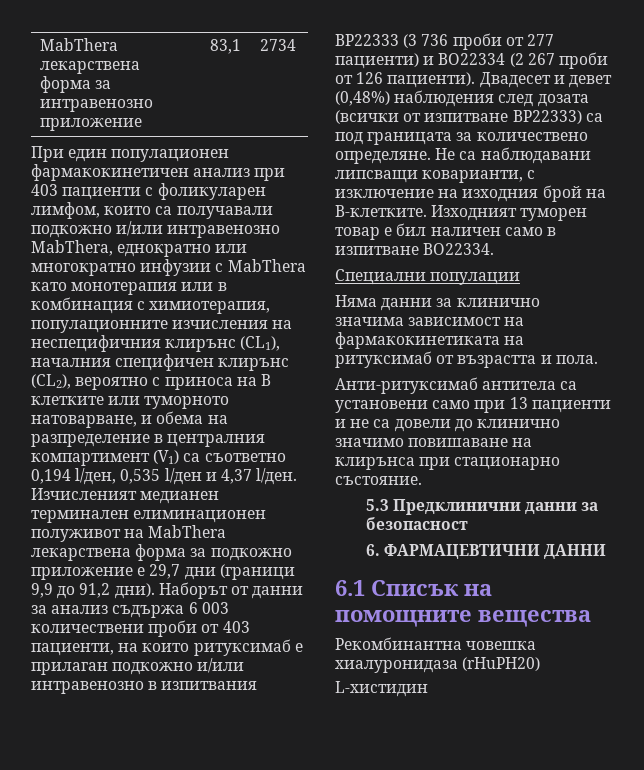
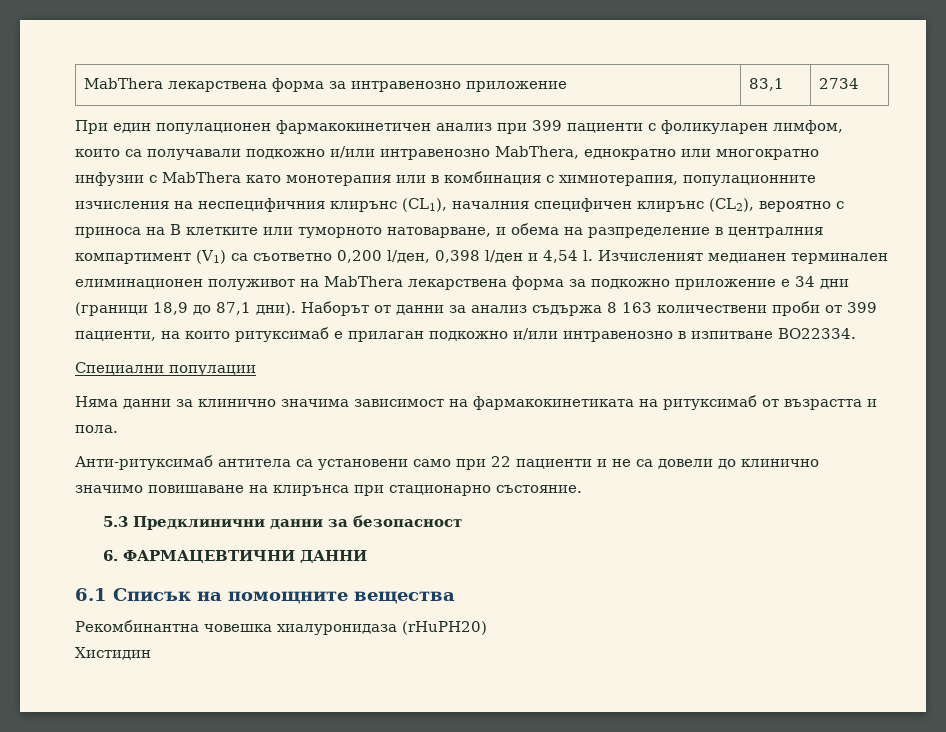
- При един популационен фармакокинетичен анализ при 403 пациенти с фоликуларен лимфом, които са получавали подкожно и/или интравенозно MabThera, еднократно или многократно инфузии с MabThera като монотерапия или в комбинация с химиотерапия, популационните изчисления на неспецифичния клирънс (CL1), началния специфичен клирънс (CL2), вероятно с приноса на В клетките или туморното натоварване, и обема на разпределение в централния компартимент (V1) са съответно 0,194 l/ден, 0,535 l/ден и 4,37 l/ден.
+ При един популационен фармакокинетичен анализ при 399 пациенти с фоликуларен лимфом, които са получавали подкожно и/или интравенозно MabThera, еднократно или многократно инфузии с MabThera като монотерапия или в комбинация с химиотерапия, популационните изчисления на неспецифичния клирънс (CL1), началния специфичен клирънс (CL2), вероятно с приноса на В клетките или туморното натоварване, и обема на разпределение в централния компартимент (V1) са съответно 0,200 l/ден, 0,398 l/ден и 4,54 l.
- Изчисленият медианен терминален елиминационен полуживот на MabThera лекарствена форма за подкожно приложение е 29,7 дни (граници 9,9 до 91,2 дни).
+ Изчисленият медианен терминален елиминационен полуживот на MabThera лекарствена форма за подкожно приложение е 34 дни (граници 18,9 до 87,1 дни).
- Наборът от данни за анализ съдържа 6 003 количествени проби от 403 пациенти, на които ритуксимаб е прилаган подкожно и/или интравенозно в изпитвания BP22333 (3 736 проби от 277 пациенти) и BO22334 (2 267 проби от 126 пациенти). Двадесет и девет (0,48%) наблюдения след дозата (всички от изпитване BP22333) са под границата за количествено определяне. Не са наблюдавани липсващи коварианти, с изключение на изходния брой на В-клетките. Изходният туморен товар е бил наличен само в изпитване BO22334.
+ Наборът от данни за анализ съдържа 8 163 количествени проби от 399 пациенти, на които ритуксимаб е прилаган подкожно и/или интравенозно в изпитване BO22334.
- Анти-ритуксимаб антитела са установени само при 13 пациенти и не са довели до клинично значимо повишаване на клирънса при стационарно състояние.
+ Анти-ритуксимаб антитела са установени само при 22 пациенти и не са довели до клинично значимо повишаване на клирънса при стационарно състояние.
- L-хистидин
+ Хистидин

